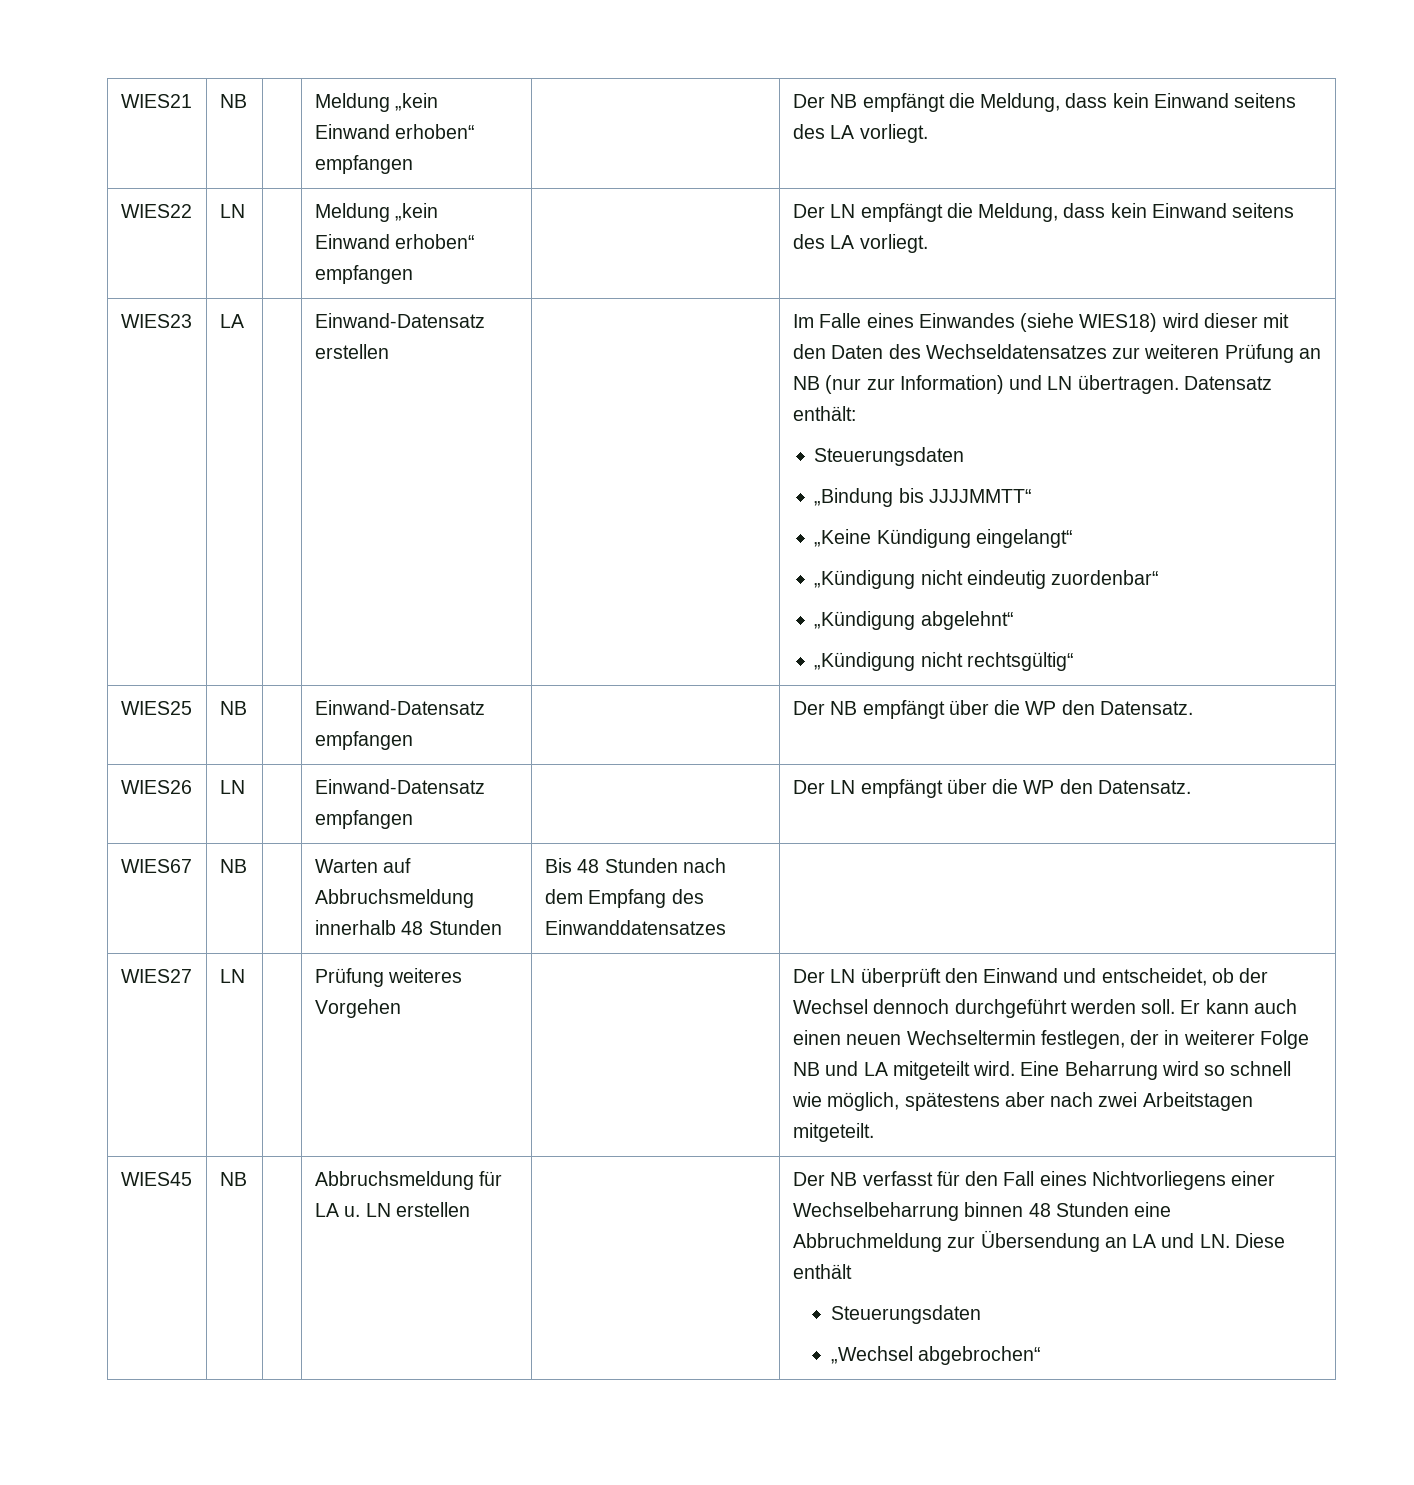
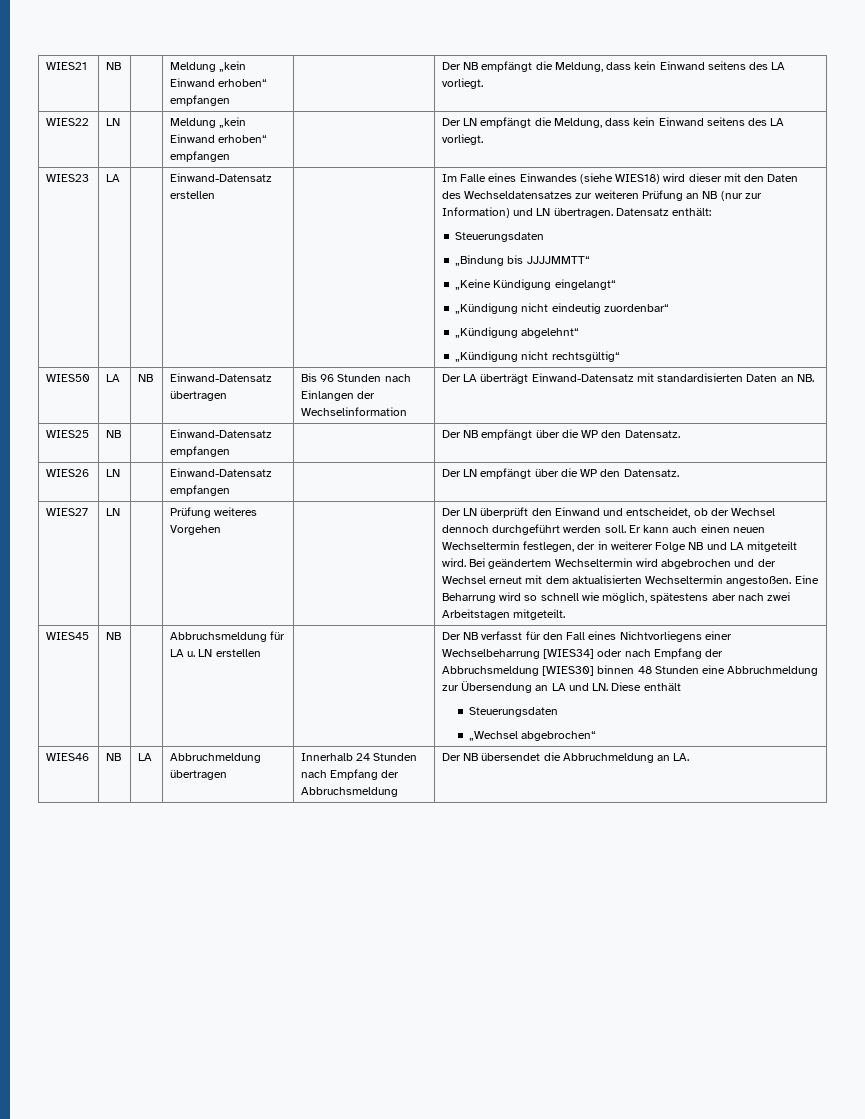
+ WIES50 | LA | NB | Einwand-Datensatz übertragen | Bis 96 Stunden nach Einlangen der Wechselinformation | Der LA überträgt Einwand-Datensatz mit standardisierten Daten an NB.
- WIES67 | NB | | Warten auf Abbruchsmeldung innerhalb 48 Stunden | Bis 48 Stunden nach dem Empfang des Einwanddatensatzes |
+ Bei geändertem Wechseltermin wird abgebrochen und der Wechsel erneut mit dem aktualisierten Wechseltermin angestoßen.
- Der NB verfasst für den Fall eines Nichtvorliegens einer Wechselbeharrung binnen 48 Stunden eine Abbruchmeldung zur Übersendung an LA und LN. Diese enthält
+ Der NB verfasst für den Fall eines Nichtvorliegens einer Wechselbeharrung [WIES34] oder nach Empfang der Abbruchsmeldung [WIES30] binnen 48 Stunden eine Abbruchmeldung zur Übersendung an LA und LN. Diese enthält
+ WIES46 | NB | LA | Abbruchmeldung übertragen | Innerhalb 24 Stunden nach Empfang der Abbruchsmeldung | Der NB übersendet die Abbruchmeldung an LA.

